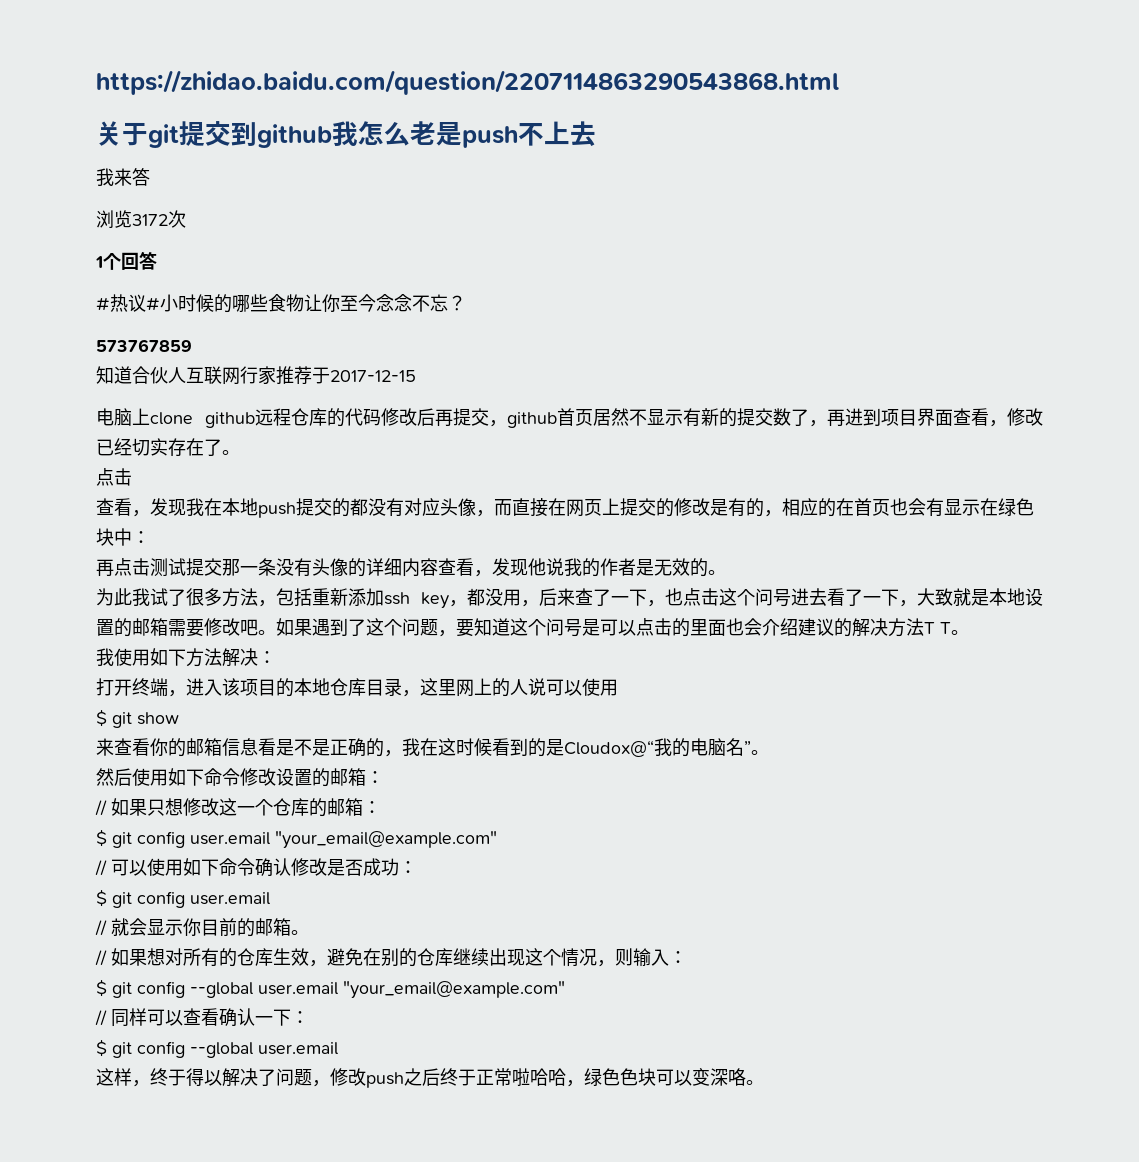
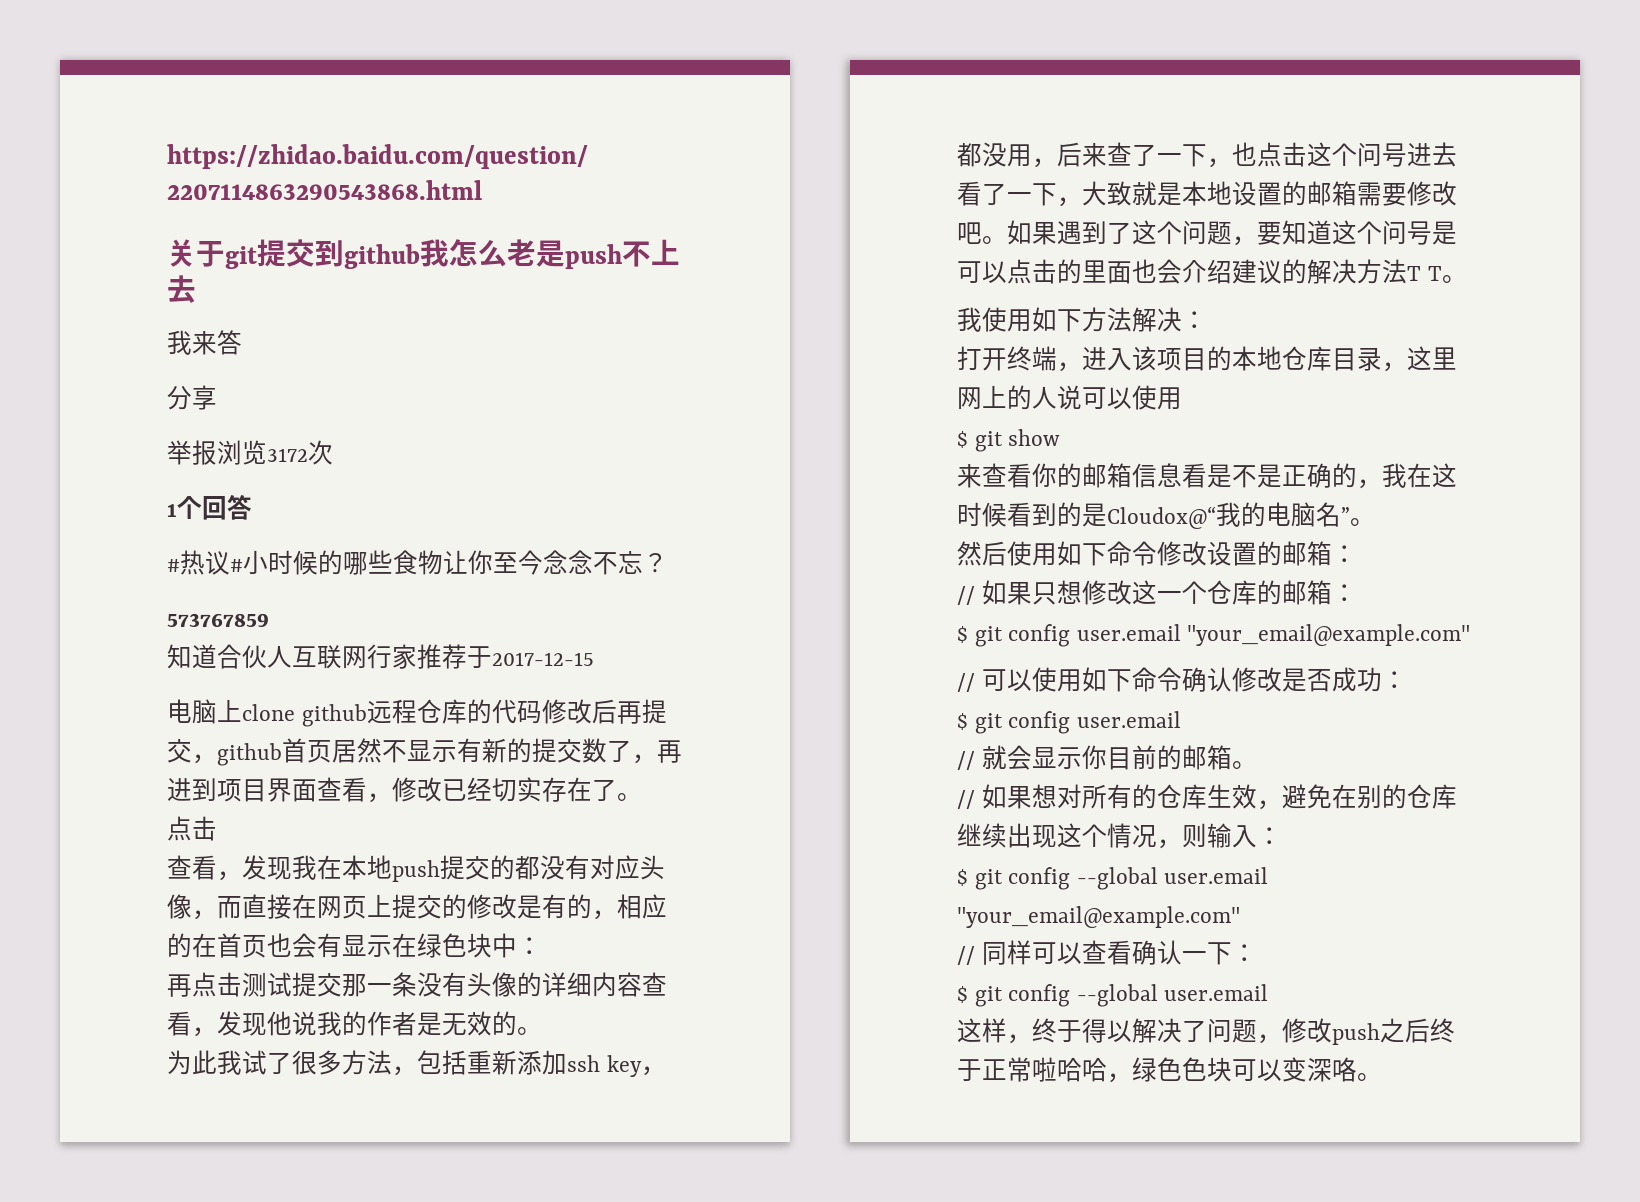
- 浏览3172次
+ 分享
+ 举报浏览3172次

